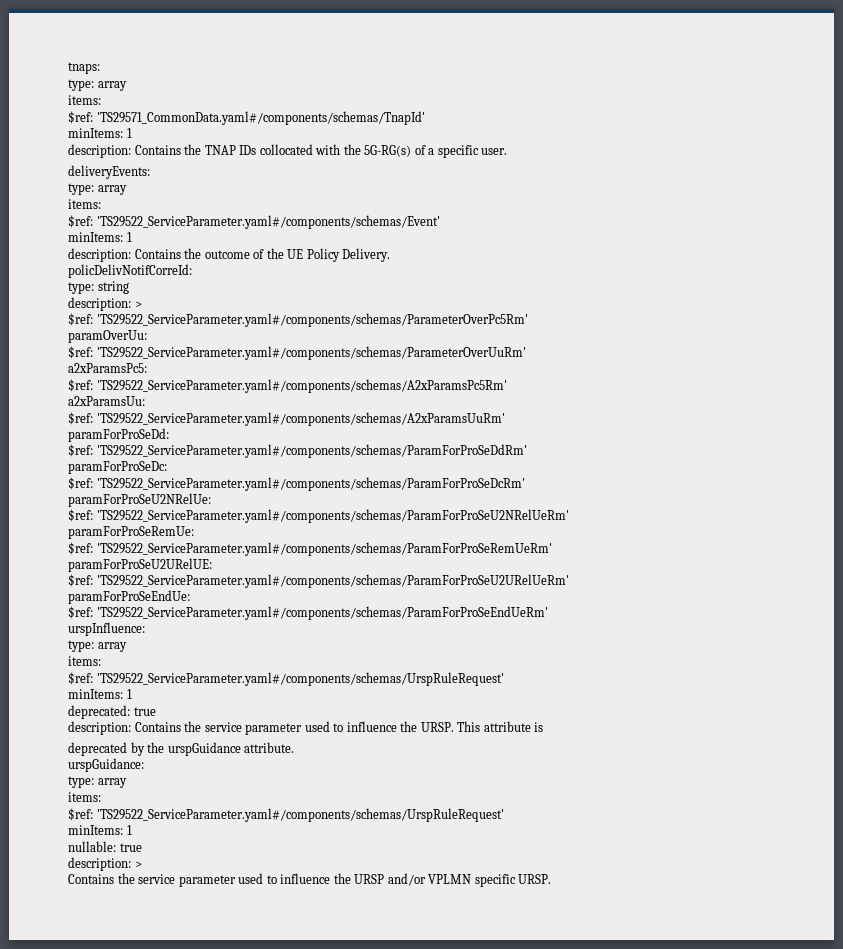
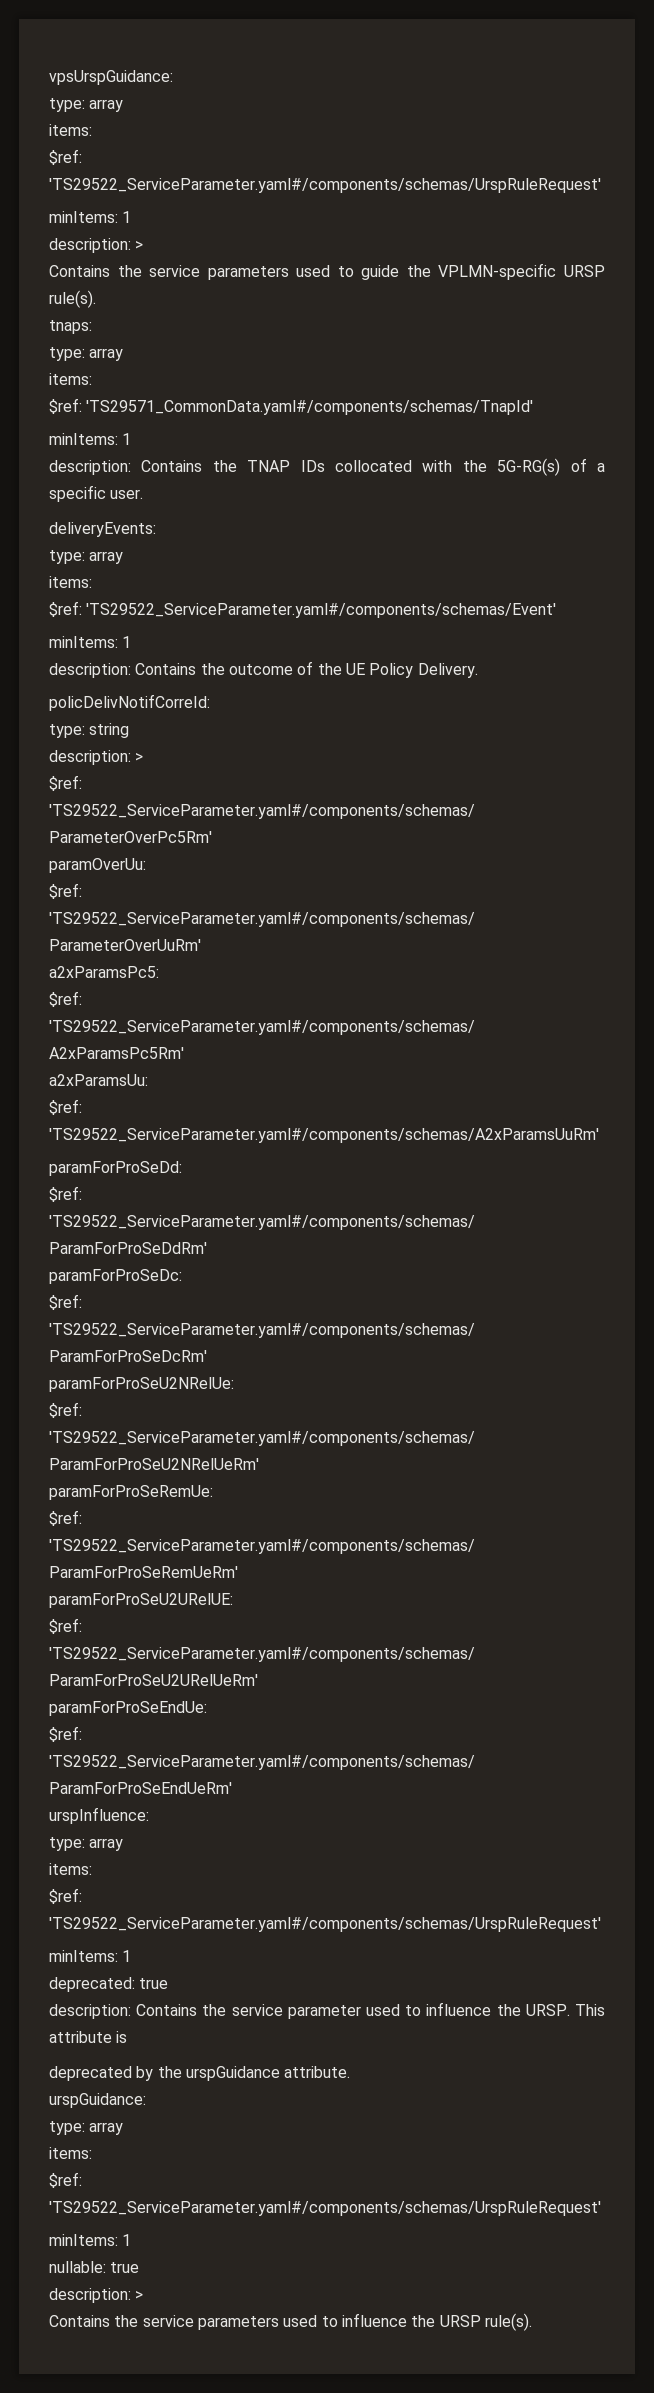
+ vpsUrspGuidance:
+ type: array
+ items:
+ $ref: 'TS29522_ServiceParameter.yaml#/components/schemas/UrspRuleRequest'
+ minItems: 1
+ description: >
+ Contains the service parameters used to guide the VPLMN-specific URSP rule(s).
- Contains the service parameter used to influence the URSP and/or VPLMN specific URSP.
+ Contains the service parameters used to influence the URSP rule(s).

